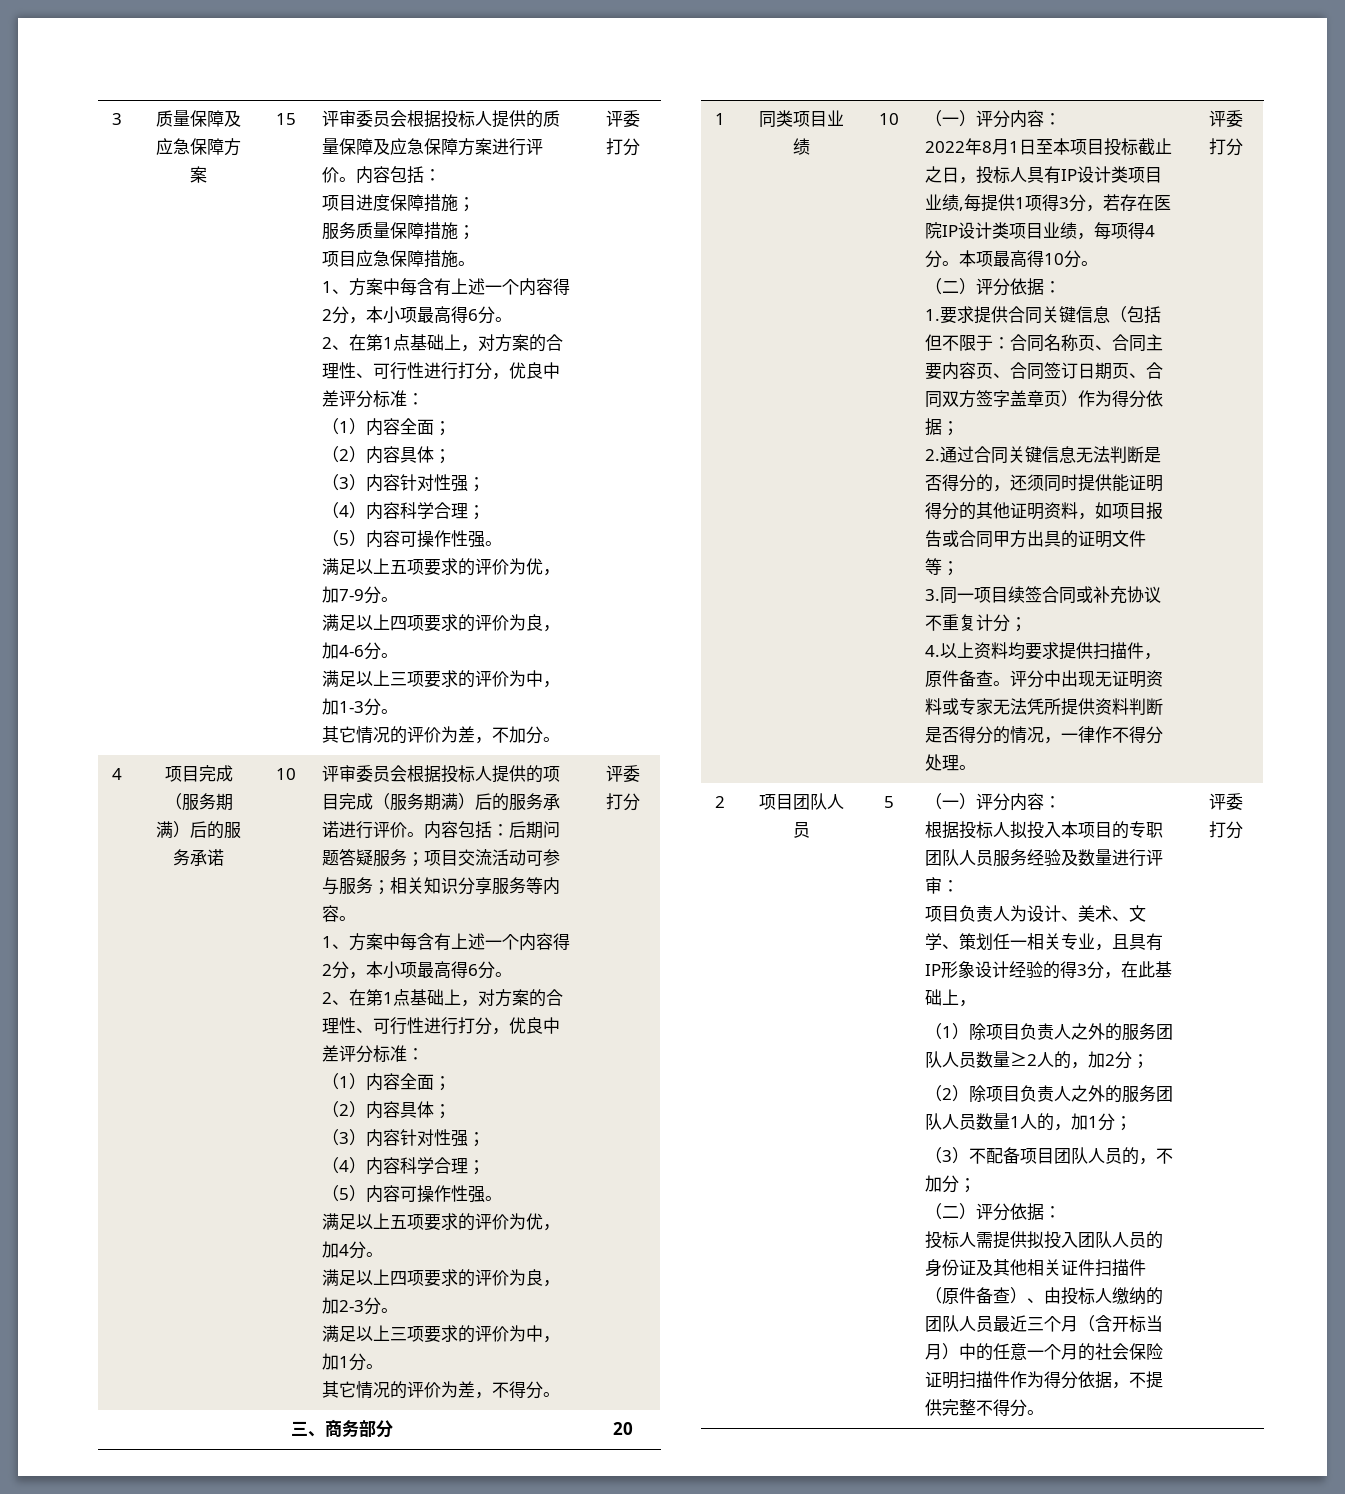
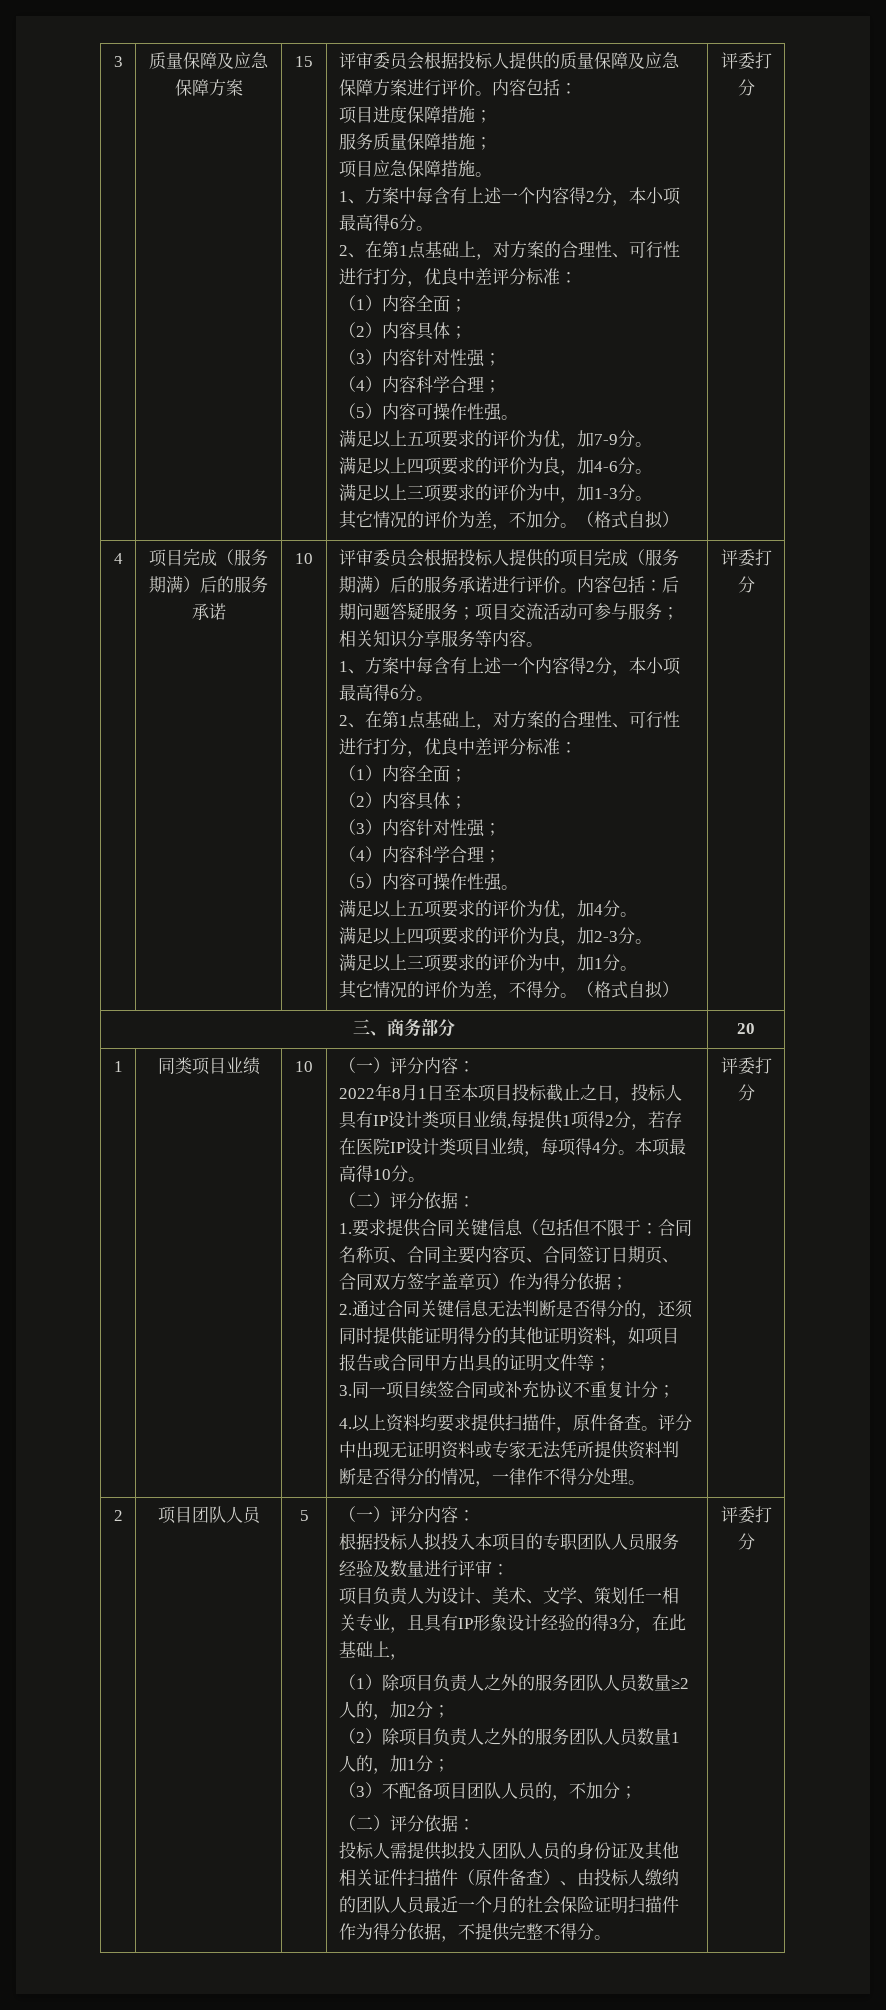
- 其它情况的评价为差，不加分。
+ 其它情况的评价为差，不加分。（格式自拟）
- 其它情况的评价为差，不得分。
+ 其它情况的评价为差，不得分。（格式自拟）
- 2022年8月1日至本项目投标截止之日，投标人具有IP设计类项目业绩,每提供1项得3分，若存在医院IP设计类项目业绩，每项得4分。
+ 2022年8月1日至本项目投标截止之日，投标人具有IP设计类项目业绩,每提供1项得2分，若存在医院IP设计类项目业绩，每项得4分。
- 投标人需提供拟投入团队人员的身份证及其他相关证件扫描件（原件备查）、由投标人缴纳的团队人员最近三个月（含开标当月）中的任意一个月的社会保险证明扫描件作为得分依据，不提供完整不得分。
+ 投标人需提供拟投入团队人员的身份证及其他相关证件扫描件（原件备查）、由投标人缴纳的团队人员最近一个月的社会保险证明扫描件作为得分依据，不提供完整不得分。

